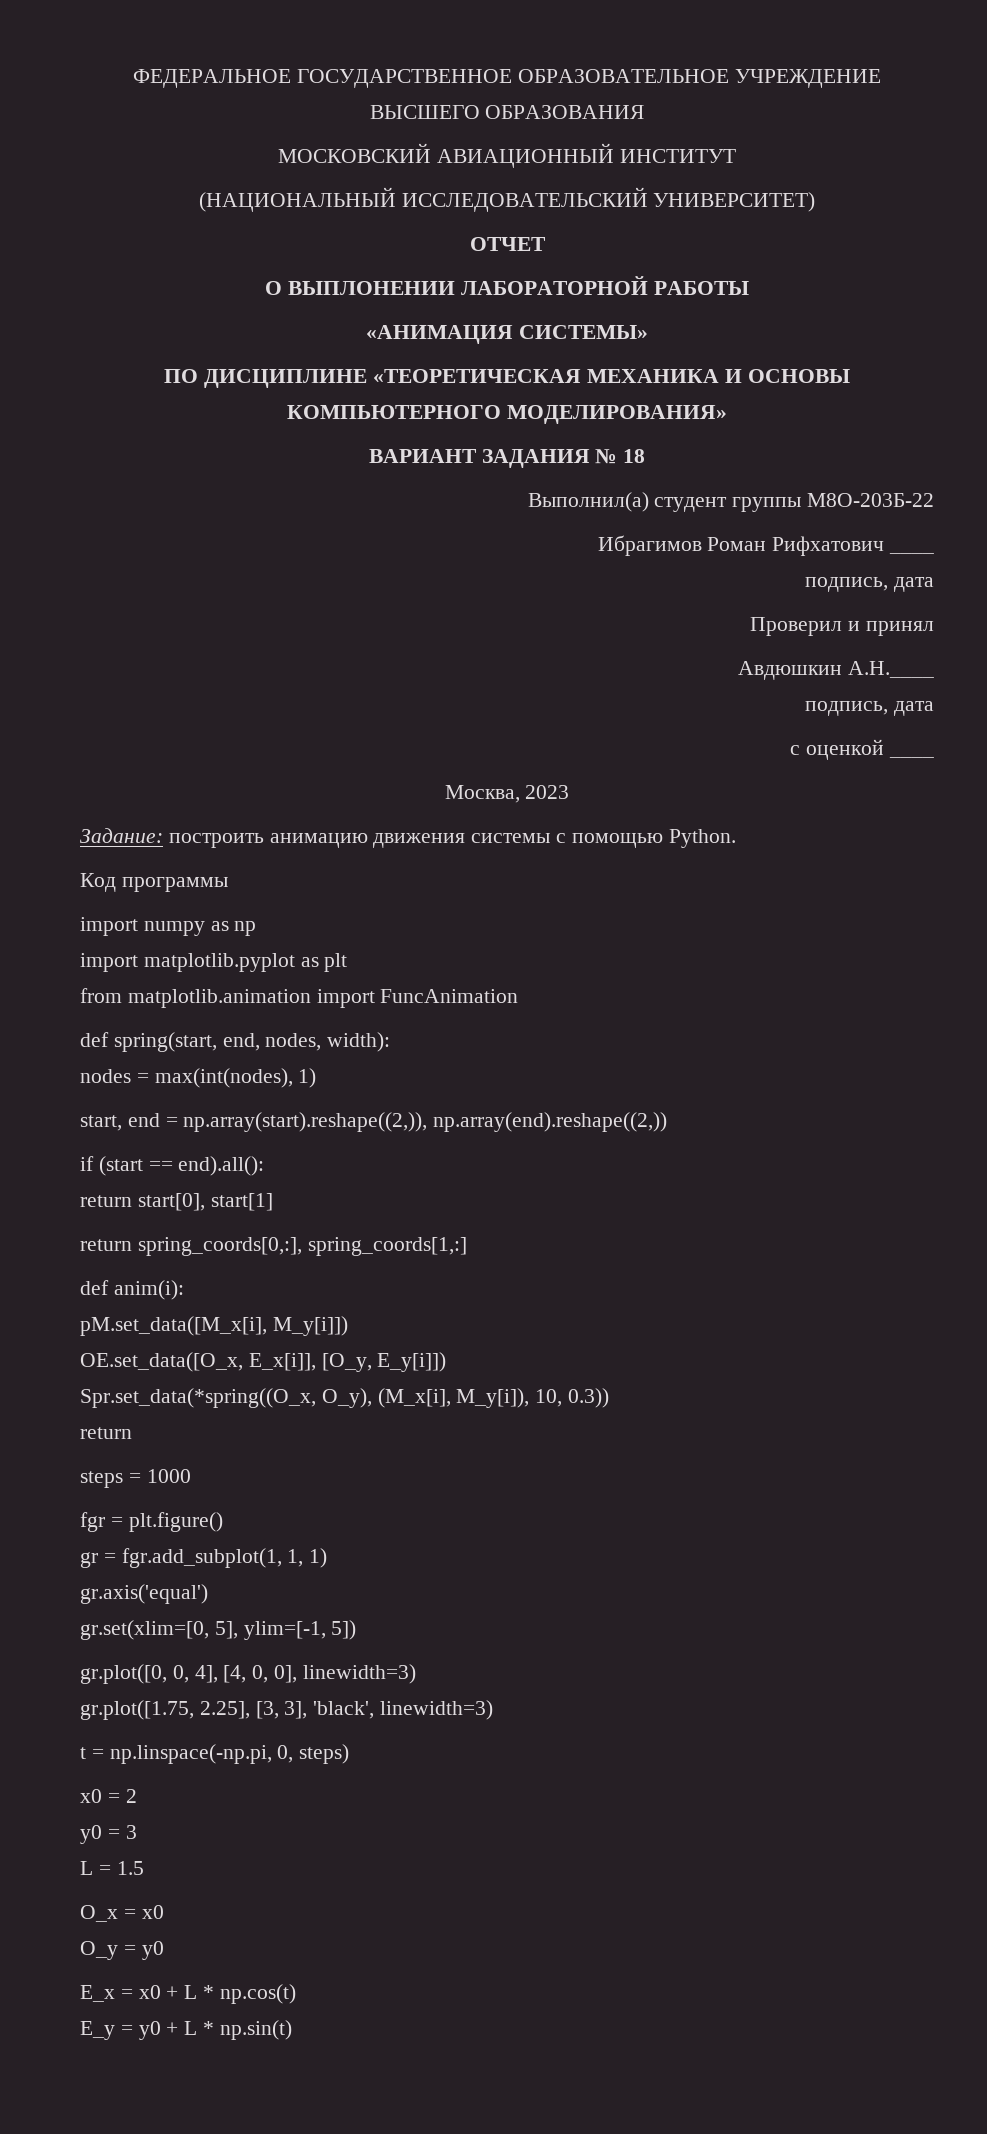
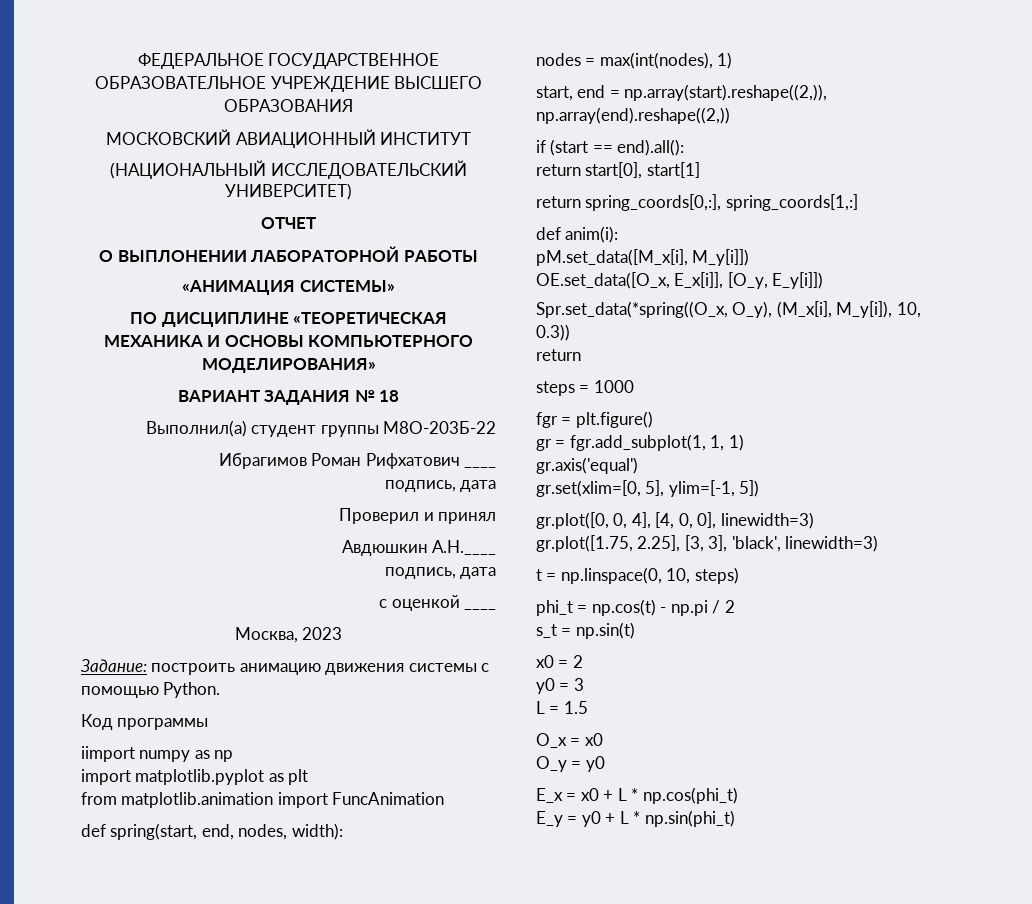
- import numpy as np
+ iimport numpy as np
- t = np.linspace(-np.pi, 0, steps)
+ t = np.linspace(0, 10, steps)
+ phi_t = np.cos(t) - np.pi / 2
+ s_t = np.sin(t)
- E_x = x0 + L * np.cos(t)
+ E_x = x0 + L * np.cos(phi_t)
- E_y = y0 + L * np.sin(t)
+ E_y = y0 + L * np.sin(phi_t)

